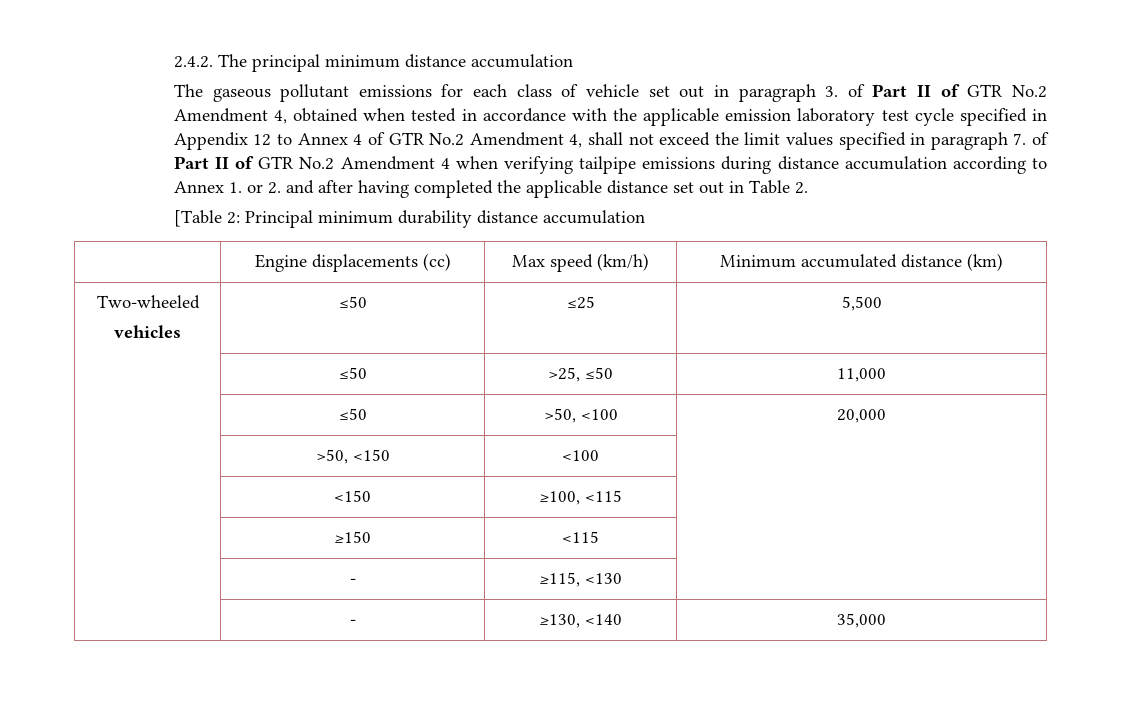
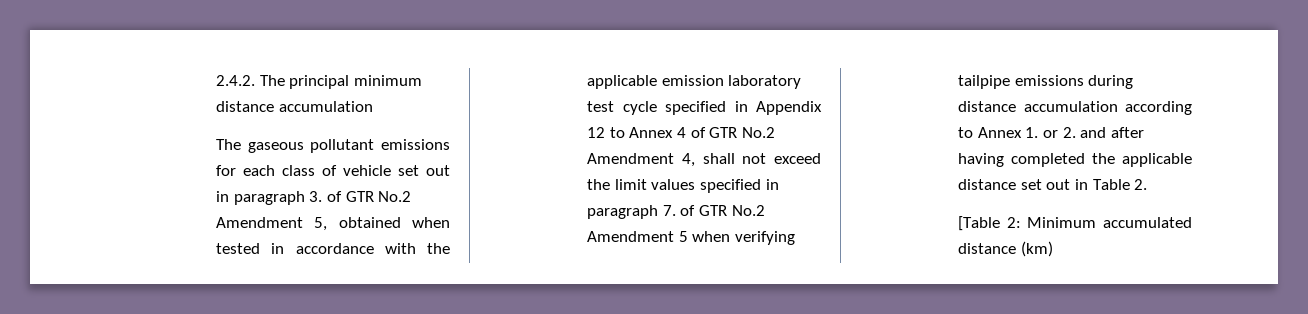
- The gaseous pollutant emissions for each class of vehicle set out in paragraph 3. of Part II of GTR No.2 Amendment 4, obtained when tested in accordance with the applicable emission laboratory test cycle specified in Appendix 12 to Annex 4 of GTR No.2 Amendment 4, shall not exceed the limit values specified in paragraph 7. of Part II of GTR No.2 Amendment 4 when verifying tailpipe emissions during distance accumulation according to Annex 1. or 2. and after having completed the applicable distance set out in Table 2.
+ The gaseous pollutant emissions for each class of vehicle set out in paragraph 3. of GTR No.2 Amendment 5, obtained when tested in accordance with the applicable emission laboratory test cycle specified in Appendix 12 to Annex 4 of GTR No.2 Amendment 4, shall not exceed the limit values specified in paragraph 7. of GTR No.2 Amendment 5 when verifying tailpipe emissions during distance accumulation according to Annex 1. or 2. and after having completed the applicable distance set out in Table 2.
- [Table 2: Principal minimum durability distance accumulation
- | Engine displacements (cc) | Max speed (km/h) | Minimum accumulated distance (km)
- Two-wheeled
- vehicles | ≤50 | ≤25 | 5,500
- | ≤50 | >25, ≤50 | 11,000
- | ≤50 | >50, <100 | 20,000
- | >50, <150 | <100 |
- | <150 | ≥100, <115 |
- | ≥150 | <115 |
- | - | ≥115, <130 |
- | - | ≥130, <140 | 35,000
+ [Table 2: Minimum accumulated distance (km)

